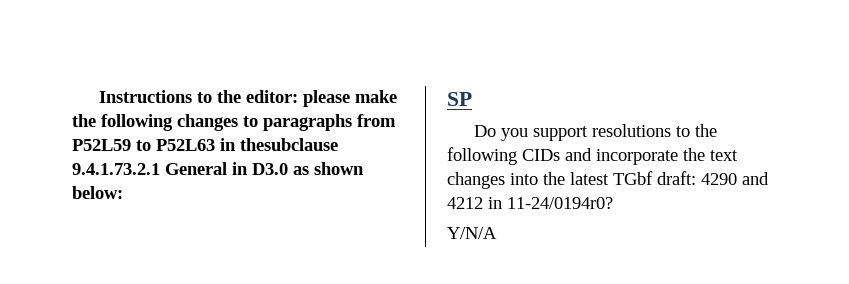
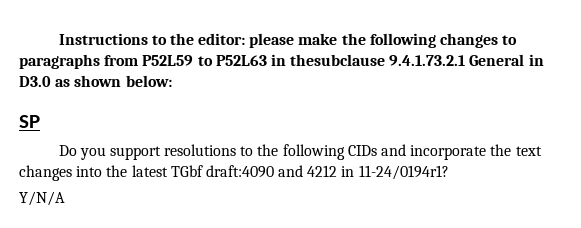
- Do you support resolutions to the following CIDs and incorporate the text changes into the latest TGbf draft: 4290 and 4212 in 11-24/0194r0?
+ Do you support resolutions to the following CIDs and incorporate the text changes into the latest TGbf draft:4090 and 4212 in 11-24/0194r1?

